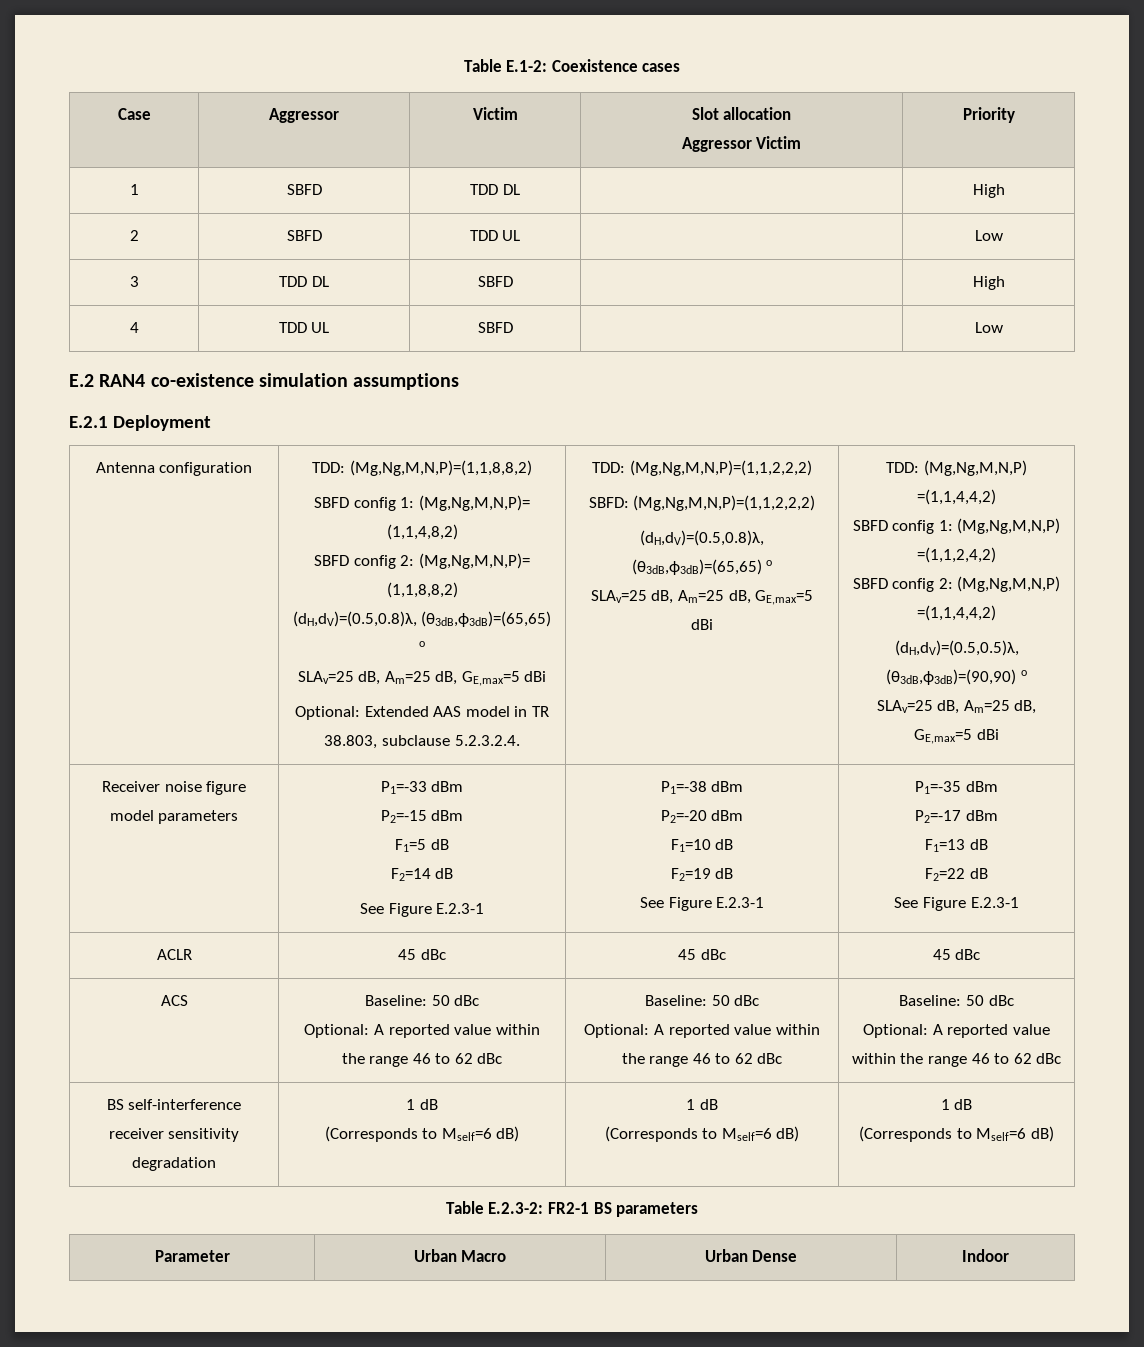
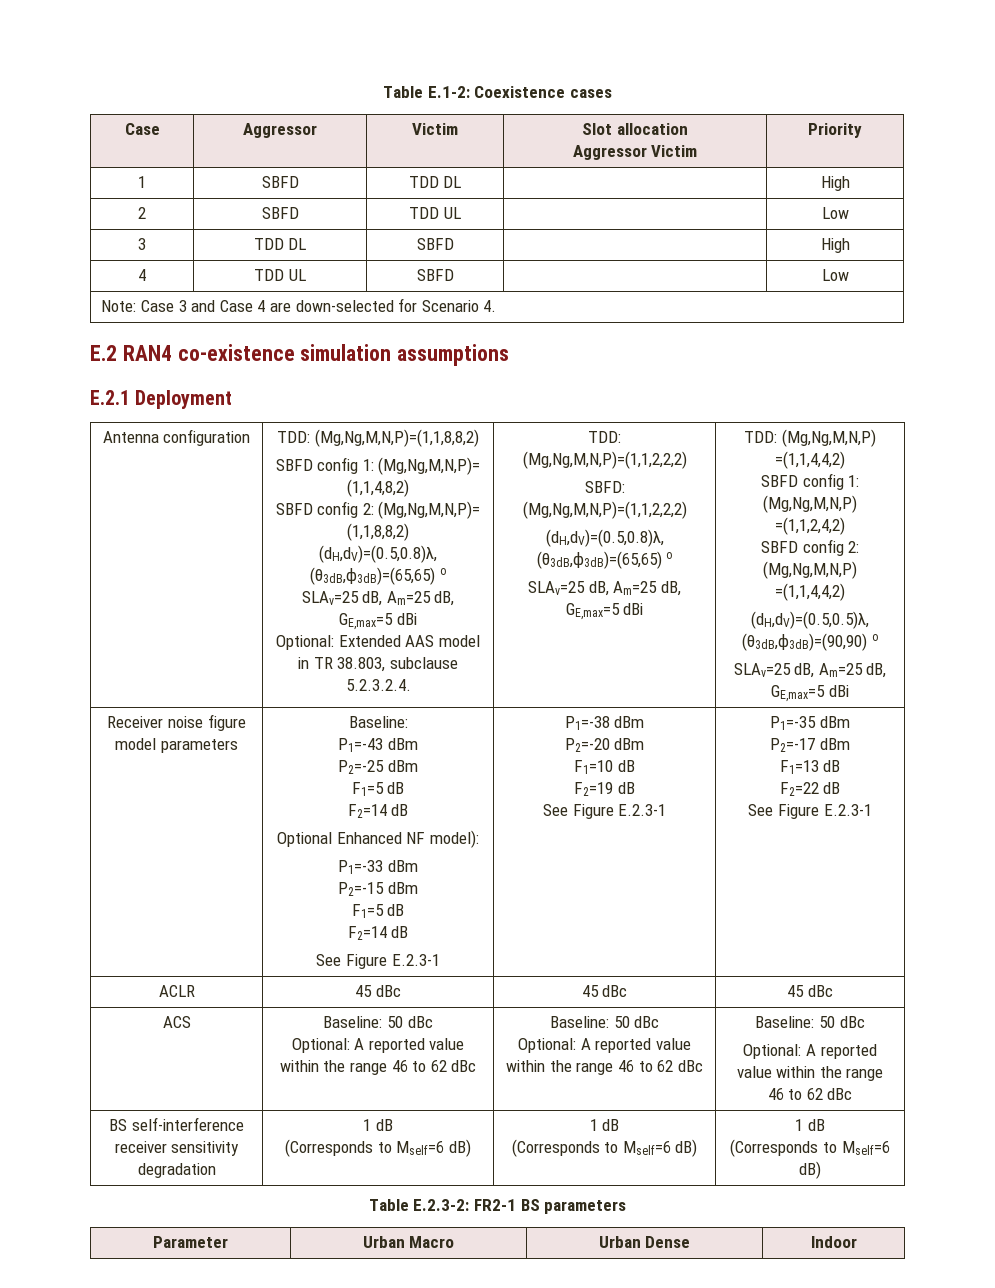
+ Note: Case 3 and Case 4 are down-selected for Scenario 4.
- Receiver noise figure model parameters
+ Receiver noise figure model parameters | Baseline:
+ P1=-43 dBm
+ P2=-25 dBm
+ F1=5 dB
+ F2=14 dB
+ Optional Enhanced NF model):

